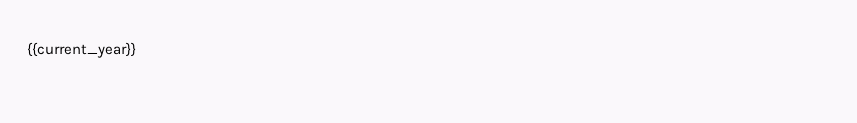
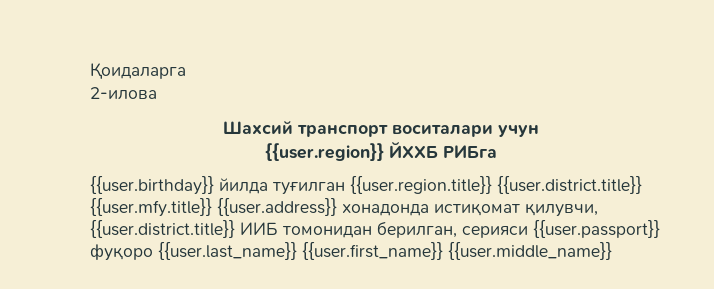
- {{current_year}}
+ Қоидаларга
+ 2-илова
+ Шахсий транспорт воситалари учун
+ {{user.region}} ЙХХБ РИБга
+ {{user.birthday}} йилда туғилган {{user.region.title}} {{user.district.title}} {{user.mfy.title}} {{user.address}} хонадонда истиқомат қилувчи, {{user.district.title}} ИИБ томонидан берилган, серияси {{user.passport}} фуқоро {{user.last_name}} {{user.first_name}} {{user.middle_name}}

